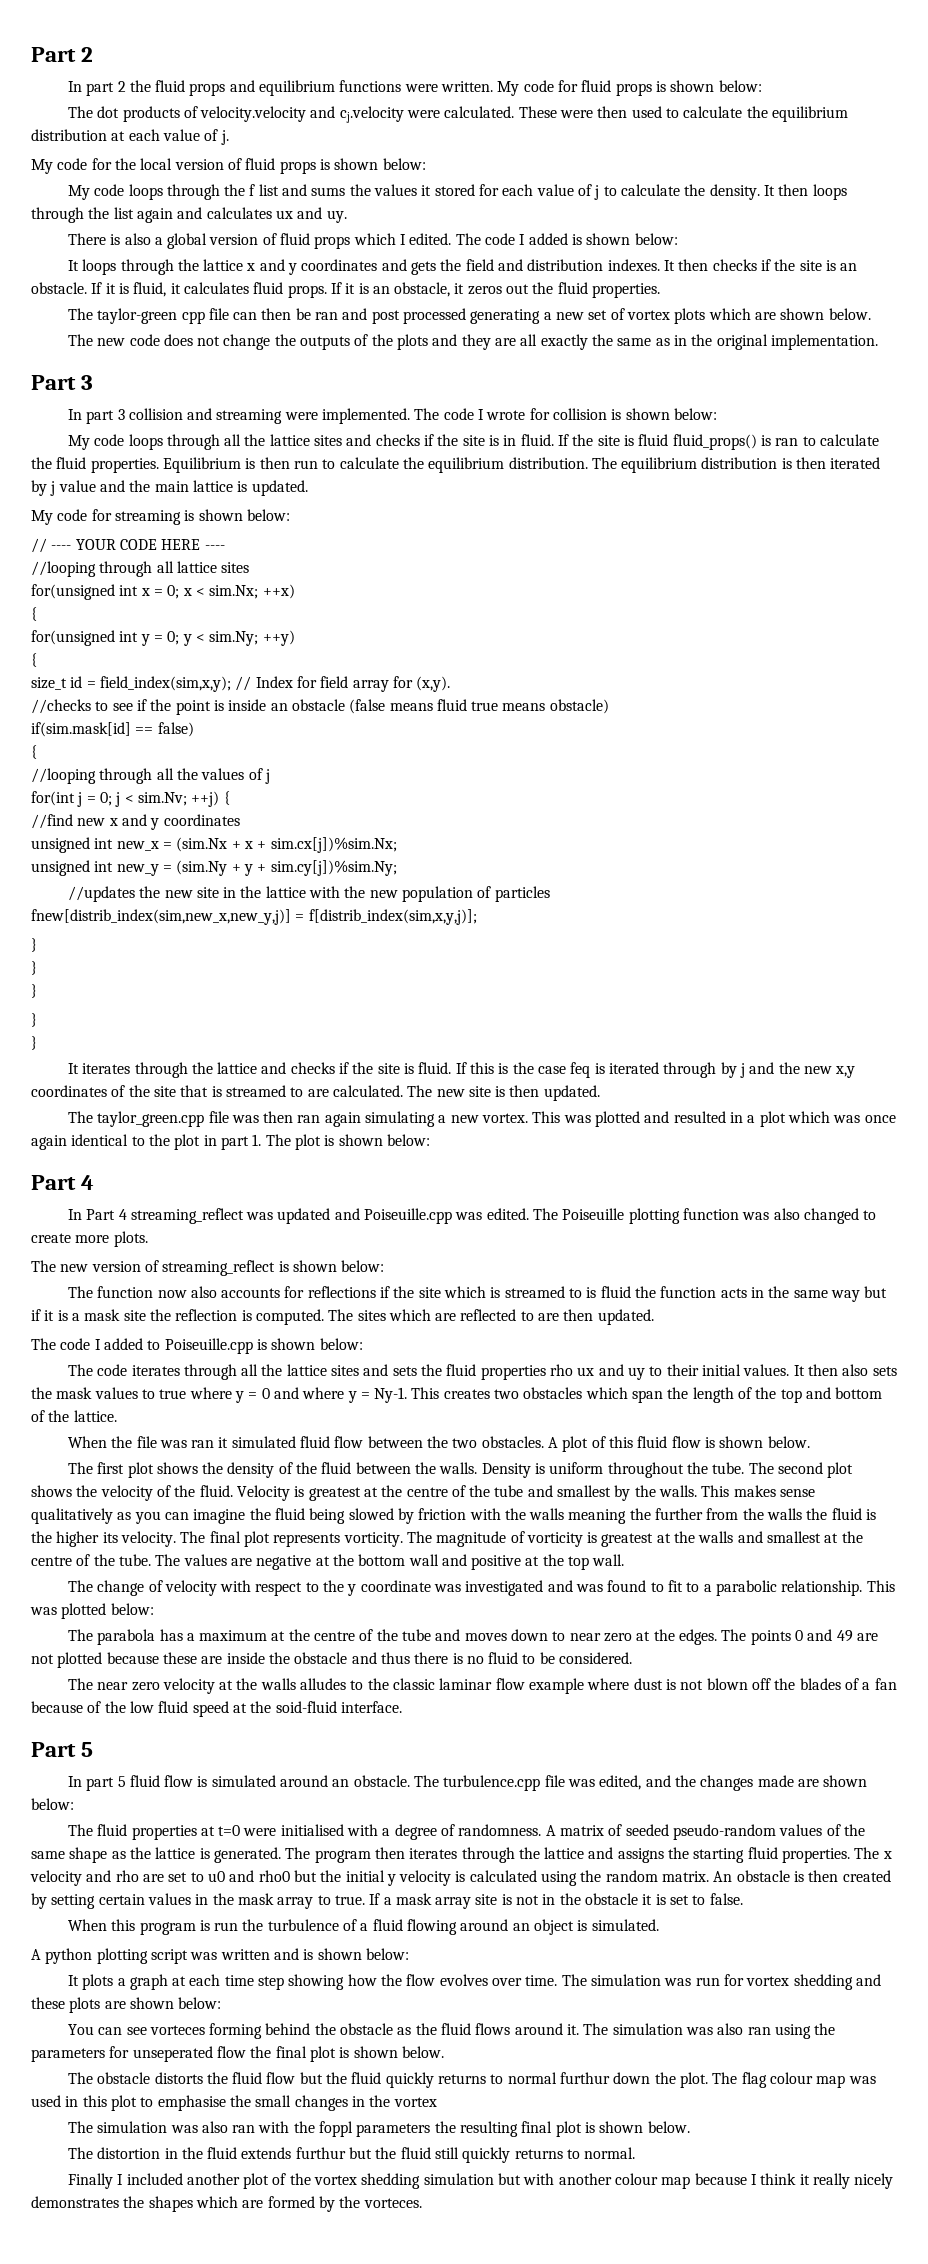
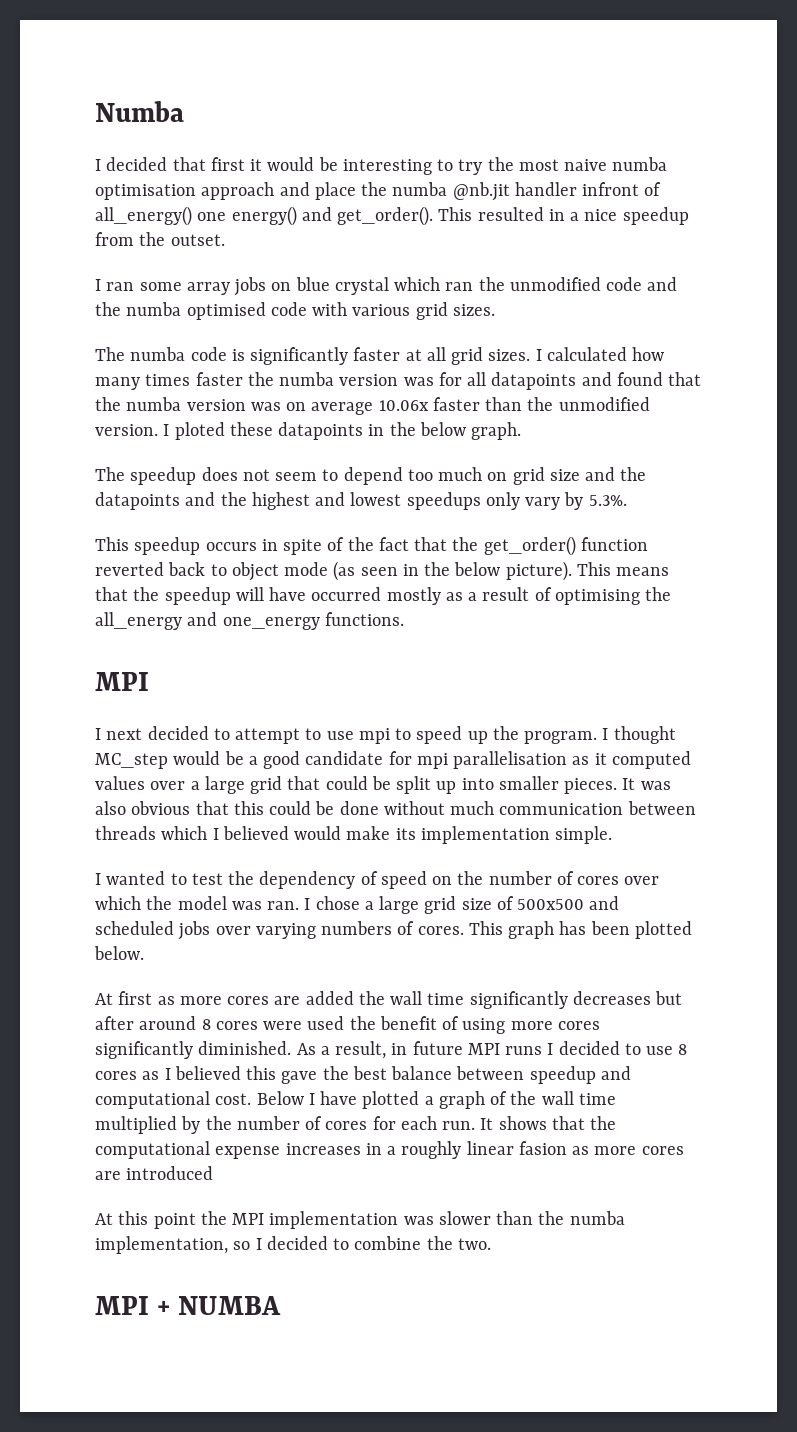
- Part 2
- In part 2 the fluid props and equilibrium functions were written. My code for fluid props is shown below:
- The dot products of velocity.velocity and cj.velocity were calculated. These were then used to calculate the equilibrium distribution at each value of j.
- My code for the local version of fluid props is shown below:
- My code loops through the f list and sums the values it stored for each value of j to calculate the density. It then loops through the list again and calculates ux and uy.
- There is also a global version of fluid props which I edited. The code I added is shown below:
- It loops through the lattice x and y coordinates and gets the field and distribution indexes. It then checks if the site is an obstacle. If it is fluid, it calculates fluid props. If it is an obstacle, it zeros out the fluid properties.
- The taylor-green cpp file can then be ran and post processed generating a new set of vortex plots which are shown below.
- The new code does not change the outputs of the plots and they are all exactly the same as in the original implementation.
- Part 3
- In part 3 collision and streaming were implemented. The code I wrote for collision is shown below:
- My code loops through all the lattice sites and checks if the site is in fluid. If the site is fluid fluid_props() is ran to calculate the fluid properties. Equilibrium is then run to calculate the equilibrium distribution. The equilibrium distribution is then iterated by j value and the main lattice is updated.
- My code for streaming is shown below:
- // ---- YOUR CODE HERE ----
- //looping through all lattice sites
- for(unsigned int x = 0; x < sim.Nx; ++x)
- {
- for(unsigned int y = 0; y < sim.Ny; ++y)
- {
- size_t id = field_index(sim,x,y); // Index for field array for (x,y).
- //checks to see if the point is inside an obstacle (false means fluid true means obstacle)
- if(sim.mask[id] == false)
- {
- //looping through all the values of j
- for(int j = 0; j < sim.Nv; ++j) {
- //find new x and y coordinates
- unsigned int new_x = (sim.Nx + x + sim.cx[j])%sim.Nx;
- unsigned int new_y = (sim.Ny + y + sim.cy[j])%sim.Ny;
- //updates the new site in the lattice with the new population of particles
- fnew[distrib_index(sim,new_x,new_y,j)] = f[distrib_index(sim,x,y,j)];
- }
- }
- }
- }
- }
- It iterates through the lattice and checks if the site is fluid. If this is the case feq is iterated through by j and the new x,y coordinates of the site that is streamed to are calculated. The new site is then updated.
- The taylor_green.cpp file was then ran again simulating a new vortex. This was plotted and resulted in a plot which was once again identical to the plot in part 1. The plot is shown below:
- Part 4
- In Part 4 streaming_reflect was updated and Poiseuille.cpp was edited. The Poiseuille plotting function was also changed to create more plots.
- The new version of streaming_reflect is shown below:
- The function now also accounts for reflections if the site which is streamed to is fluid the function acts in the same way but if it is a mask site the reflection is computed. The sites which are reflected to are then updated.
- The code I added to Poiseuille.cpp is shown below:
- The code iterates through all the lattice sites and sets the fluid properties rho ux and uy to their initial values. It then also sets the mask values to true where y = 0 and where y = Ny-1. This creates two obstacles which span the length of the top and bottom of the lattice.
- When the file was ran it simulated fluid flow between the two obstacles. A plot of this fluid flow is shown below.
- The first plot shows the density of the fluid between the walls. Density is uniform throughout the tube. The second plot shows the velocity of the fluid. Velocity is greatest at the centre of the tube and smallest by the walls. This makes sense qualitatively as you can imagine the fluid being slowed by friction with the walls meaning the further from the walls the fluid is the higher its velocity. The final plot represents vorticity. The magnitude of vorticity is greatest at the walls and smallest at the centre of the tube. The values are negative at the bottom wall and positive at the top wall.
- The change of velocity with respect to the y coordinate was investigated and was found to fit to a parabolic relationship. This was plotted below:
- The parabola has a maximum at the centre of the tube and moves down to near zero at the edges. The points 0 and 49 are not plotted because these are inside the obstacle and thus there is no fluid to be considered.
- The near zero velocity at the walls alludes to the classic laminar flow example where dust is not blown off the blades of a fan because of the low fluid speed at the soid-fluid interface.
- Part 5
- In part 5 fluid flow is simulated around an obstacle. The turbulence.cpp file was edited, and the changes made are shown below:
- The fluid properties at t=0 were initialised with a degree of randomness. A matrix of seeded pseudo-random values of the same shape as the lattice is generated. The program then iterates through the lattice and assigns the starting fluid properties. The x velocity and rho are set to u0 and rho0 but the initial y velocity is calculated using the random matrix. An obstacle is then created by setting certain values in the mask array to true. If a mask array site is not in the obstacle it is set to false.
- When this program is run the turbulence of a fluid flowing around an object is simulated.
- A python plotting script was written and is shown below:
- It plots a graph at each time step showing how the flow evolves over time. The simulation was run for vortex shedding and these plots are shown below:
- You can see vorteces forming behind the obstacle as the fluid flows around it. The simulation was also ran using the parameters for unseperated flow the final plot is shown below.
- The obstacle distorts the fluid flow but the fluid quickly returns to normal furthur down the plot. The flag colour map was used in this plot to emphasise the small changes in the vortex
- The simulation was also ran with the foppl parameters the resulting final plot is shown below.
- The distortion in the fluid extends furthur but the fluid still quickly returns to normal.
- Finally I included another plot of the vortex shedding simulation but with another colour map because I think it really nicely demonstrates the shapes which are formed by the vorteces.
+ Numba
+ I decided that first it would be interesting to try the most naive numba optimisation approach and place the numba @nb.jit handler infront of all_energy() one energy() and get_order(). This resulted in a nice speedup from the outset.
+ I ran some array jobs on blue crystal which ran the unmodified code and the numba optimised code with various grid sizes.
+ The numba code is significantly faster at all grid sizes. I calculated how many times faster the numba version was for all datapoints and found that the numba version was on average 10.06x faster than the unmodified version. I ploted these datapoints in the below graph.
+ The speedup does not seem to depend too much on grid size and the datapoints and the highest and lowest speedups only vary by 5.3%.
+ This speedup occurs in spite of the fact that the get_order() function reverted back to object mode (as seen in the below picture). This means that the speedup will have occurred mostly as a result of optimising the all_energy and one_energy functions.
+ MPI
+ I next decided to attempt to use mpi to speed up the program. I thought MC_step would be a good candidate for mpi parallelisation as it computed values over a large grid that could be split up into smaller pieces. It was also obvious that this could be done without much communication between threads which I believed would make its implementation simple.
+ I wanted to test the dependency of speed on the number of cores over which the model was ran. I chose a large grid size of 500x500 and scheduled jobs over varying numbers of cores. This graph has been plotted below.
+ At first as more cores are added the wall time significantly decreases but after around 8 cores were used the benefit of using more cores significantly diminished. As a result, in future MPI runs I decided to use 8 cores as I believed this gave the best balance between speedup and computational cost. Below I have plotted a graph of the wall time multiplied by the number of cores for each run. It shows that the computational expense increases in a roughly linear fasion as more cores are introduced
+ At this point the MPI implementation was slower than the numba implementation, so I decided to combine the two.
+ MPI + NUMBA

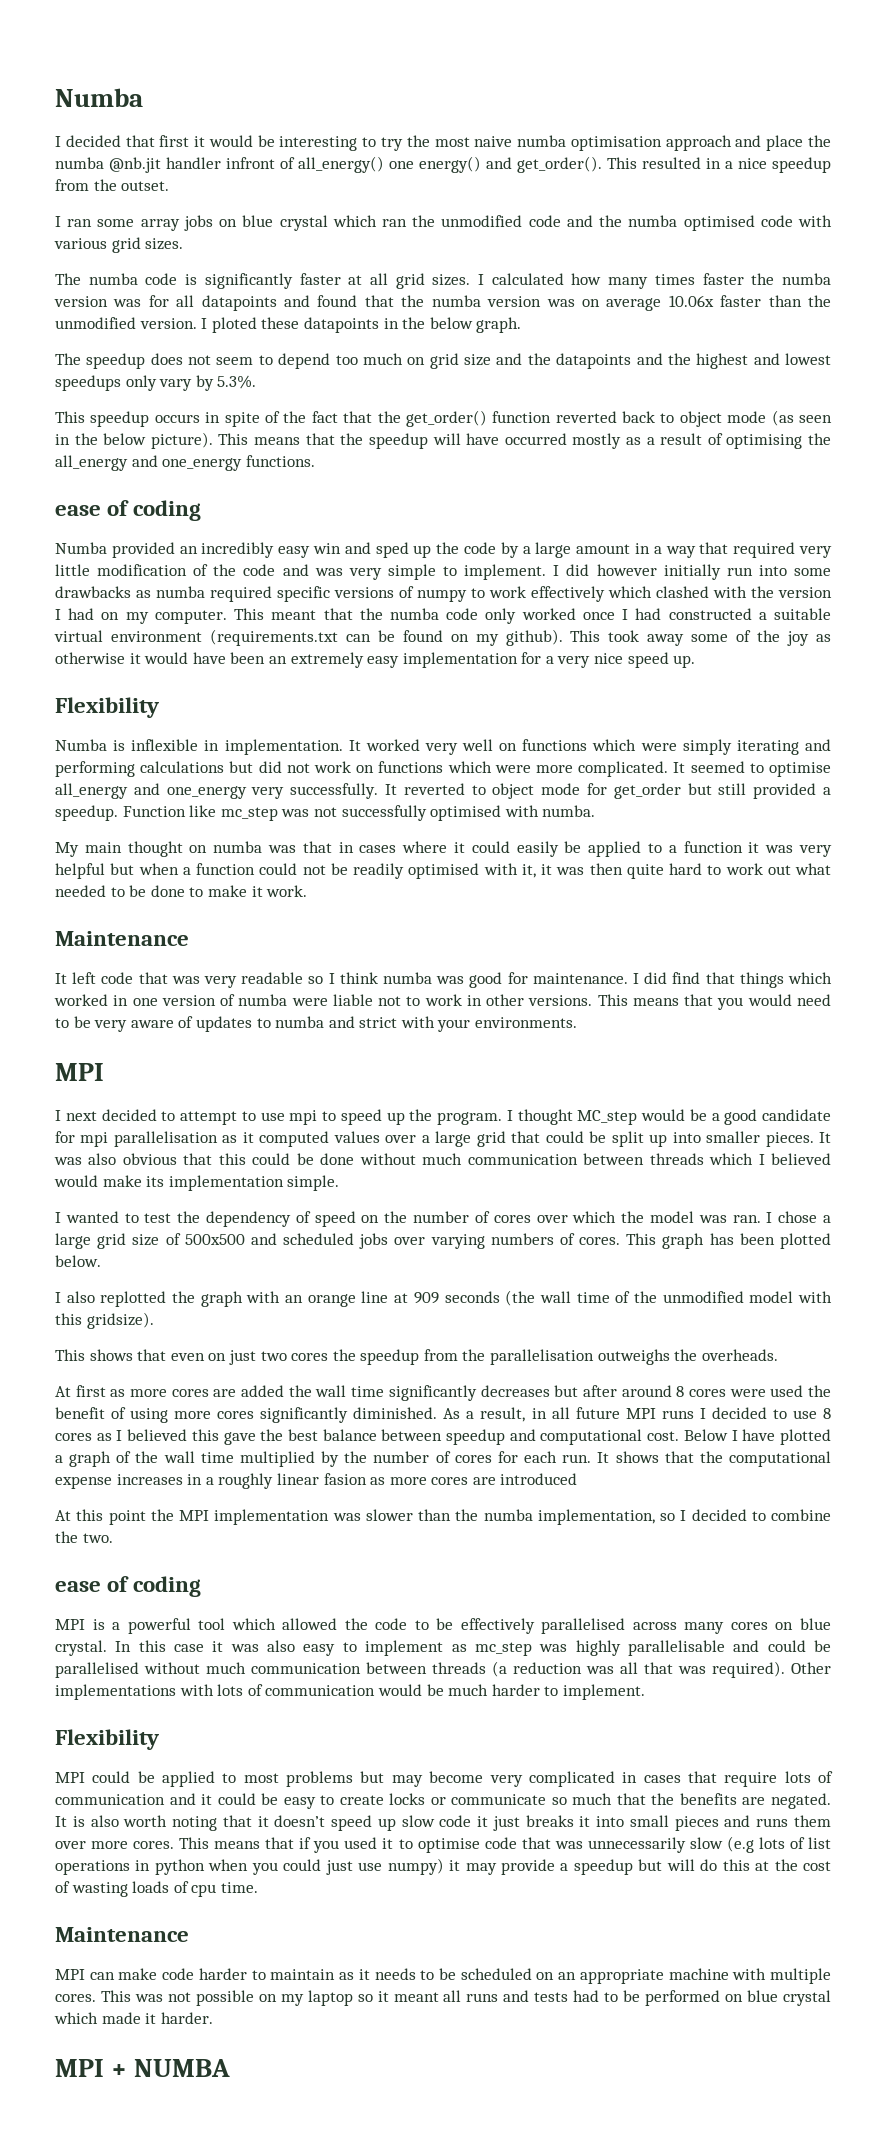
  This means that the speedup will have occurred mostly as a result of optimising the all_energy and one_energy functions.
+ ease of coding
+ Numba provided an incredibly easy win and sped up the code by a large amount in a way that required very little modification of the code and was very simple to implement. I did however initially run into some drawbacks as numba required specific versions of numpy to work effectively which clashed with the version I had on my computer. This meant that the numba code only worked once I had constructed a suitable virtual environment (requirements.txt can be found on my github). This took away some of the joy as otherwise it would have been an extremely easy implementation for a very nice speed up.
+ Flexibility
+ Numba is inflexible in implementation. It worked very well on functions which were simply iterating and performing calculations but did not work on functions which were more complicated. It seemed to optimise all_energy and one_energy very successfully. It reverted to object mode for get_order but still provided a speedup. Function like mc_step was not successfully optimised with numba.
+ My main thought on numba was that in cases where it could easily be applied to a function it was very helpful but when a function could not be readily optimised with it, it was then quite hard to work out what needed to be done to make it work.
+ Maintenance
+ It left code that was very readable so I think numba was good for maintenance. I did find that things which worked in one version of numba were liable not to work in other versions. This means that you would need to be very aware of updates to numba and strict with your environments.
+ I also replotted the graph with an orange line at 909 seconds (the wall time of the unmodified model with this gridsize).
+ This shows that even on just two cores the speedup from the parallelisation outweighs the overheads.
- As a result, in future MPI runs I decided to use 8 cores as I believed this gave the best balance between speedup and computational cost.
+ As a result, in all future MPI runs I decided to use 8 cores as I believed this gave the best balance between speedup and computational cost.
  At this point the MPI implementation was slower than the numba implementation, so I decided to combine the two.
+ ease of coding
+ MPI is a powerful tool which allowed the code to be effectively parallelised across many cores on blue crystal. In this case it was also easy to implement as mc_step was highly parallelisable and could be parallelised without much communication between threads (a reduction was all that was required). Other implementations with lots of communication would be much harder to implement.
+ Flexibility
+ MPI could be applied to most problems but may become very complicated in cases that require lots of communication and it could be easy to create locks or communicate so much that the benefits are negated. It is also worth noting that it doesn’t speed up slow code it just breaks it into small pieces and runs them over more cores. This means that if you used it to optimise code that was unnecessarily slow (e.g lots of list operations in python when you could just use numpy) it may provide a speedup but will do this at the cost of wasting loads of cpu time.
+ Maintenance
+ MPI can make code harder to maintain as it needs to be scheduled on an appropriate machine with multiple cores. This was not possible on my laptop so it meant all runs and tests had to be performed on blue crystal which made it harder.

